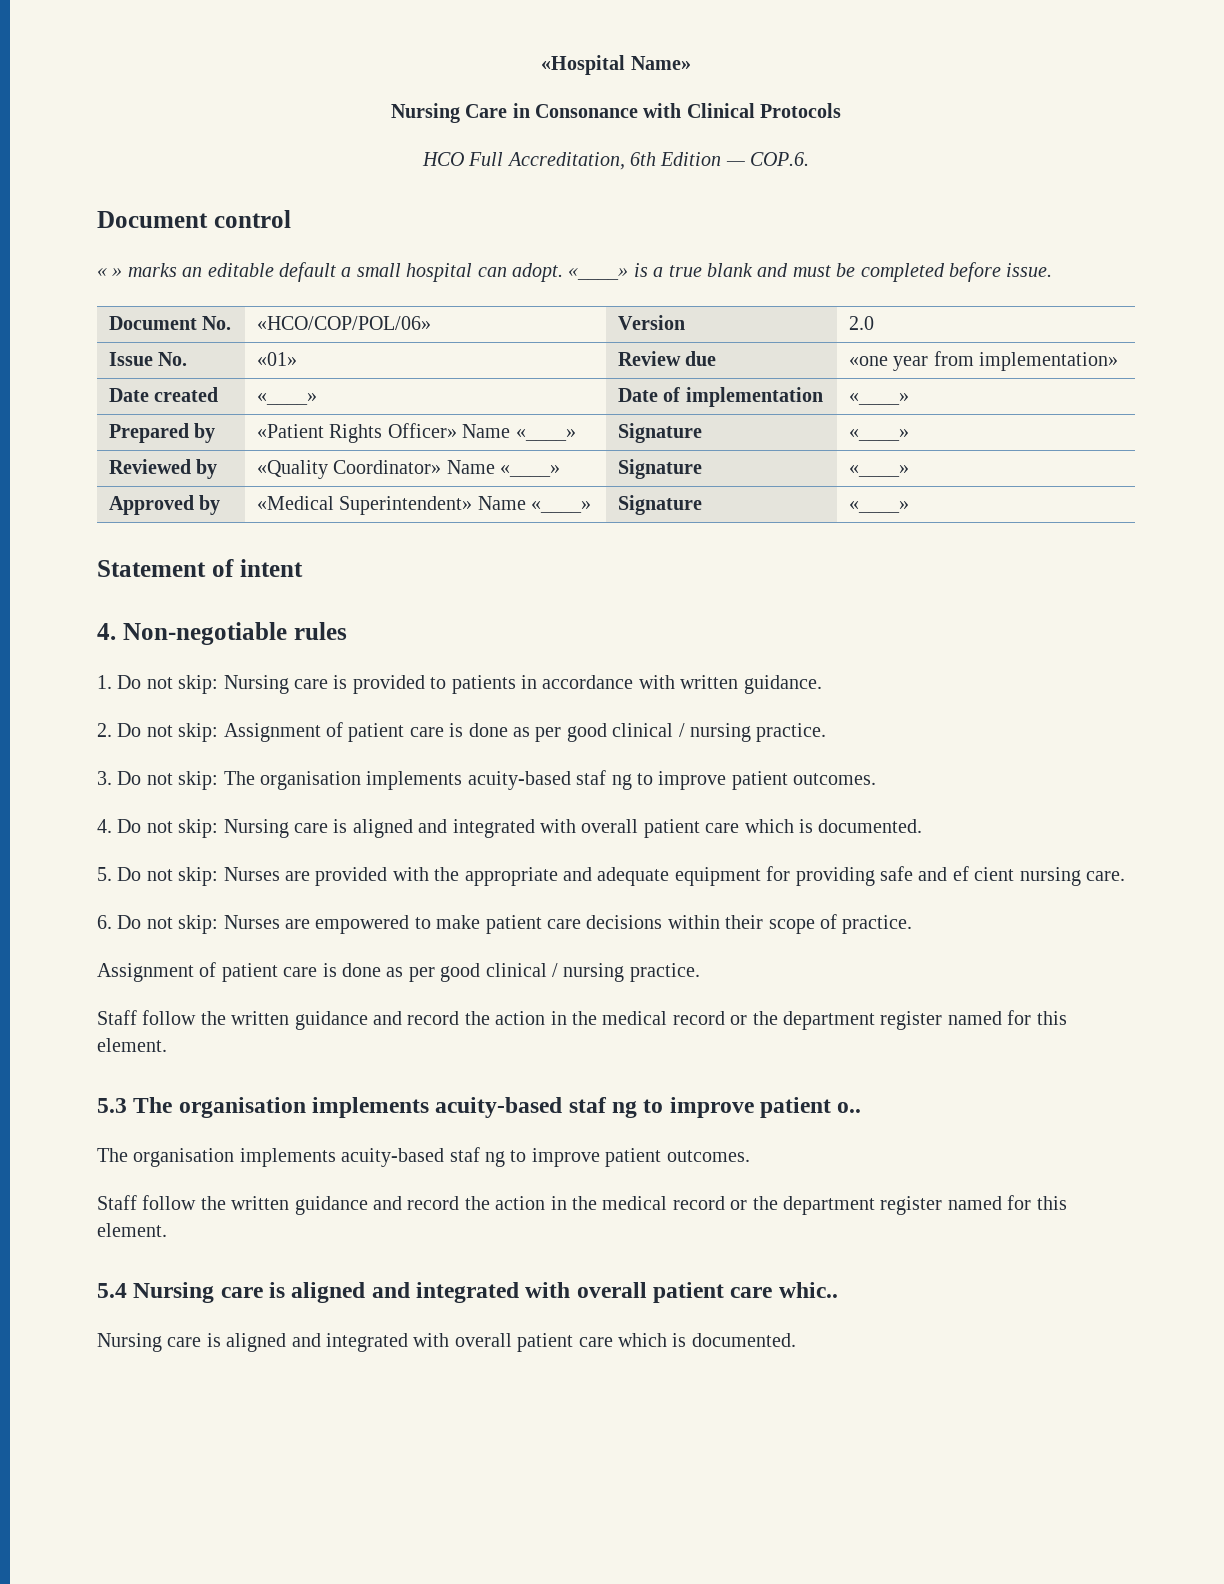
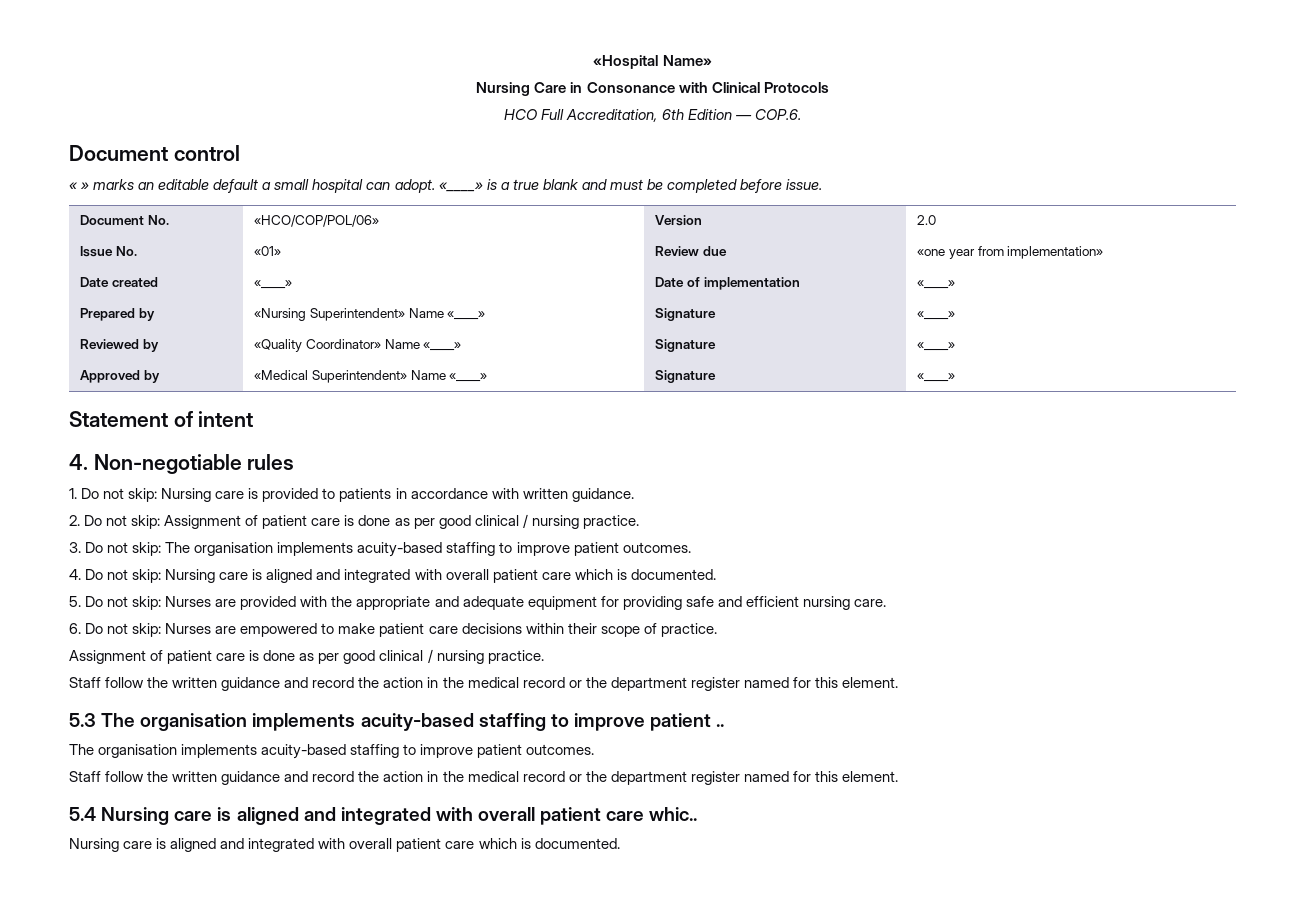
- Prepared by | «Patient Rights Officer» Name «____» | Signature | «____»
+ Prepared by | «Nursing Superintendent» Name «____» | Signature | «____»
- 3. Do not skip: The organisation implements acuity-based staf ng to improve patient outcomes.
+ 3. Do not skip: The organisation implements acuity-based staffing to improve patient outcomes.
- 5. Do not skip: Nurses are provided with the appropriate and adequate equipment for providing safe and ef cient nursing care.
+ 5. Do not skip: Nurses are provided with the appropriate and adequate equipment for providing safe and efficient nursing care.
- 5.3 The organisation implements acuity-based staf ng to improve patient o..
- The organisation implements acuity-based staf ng to improve patient outcomes.
+ 5.3 The organisation implements acuity-based staffing to improve patient ..
+ The organisation implements acuity-based staffing to improve patient outcomes.

